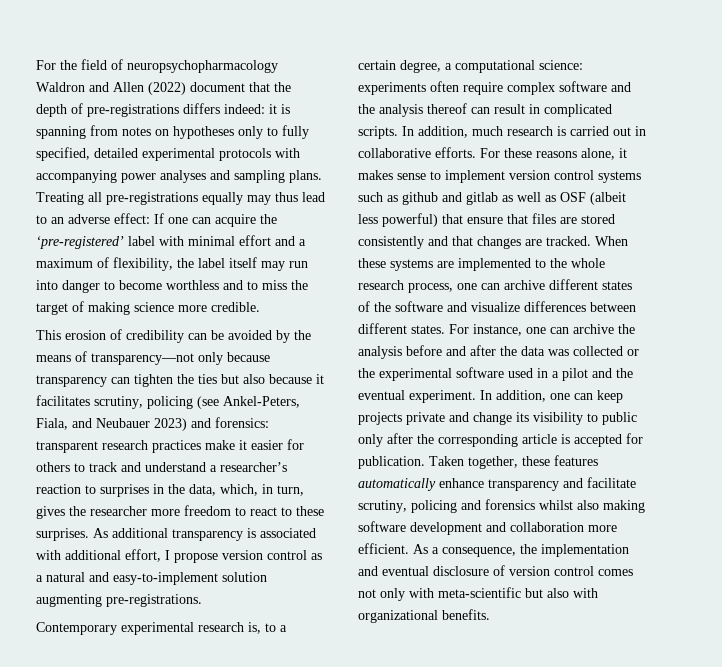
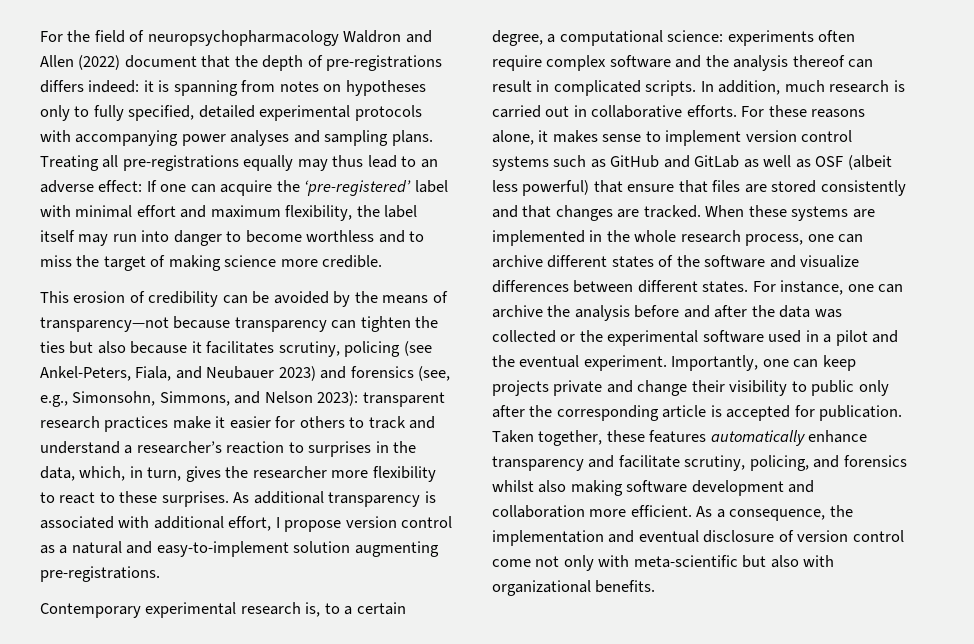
- Treating all pre-registrations equally may thus lead to an adverse effect: If one can acquire the ‘pre-registered’ label with minimal effort and a maximum of flexibility, the label itself may run into danger to become worthless and to miss the target of making science more credible.
+ Treating all pre-registrations equally may thus lead to an adverse effect: If one can acquire the ‘pre-registered’ label with minimal effort and maximum flexibility, the label itself may run into danger to become worthless and to miss the target of making science more credible.
- This erosion of credibility can be avoided by the means of transparency—not only because transparency can tighten the ties but also because it facilitates scrutiny, policing (see Ankel-Peters, Fiala, and Neubauer 2023) and forensics:
+ This erosion of credibility can be avoided by the means of transparency—not because transparency can tighten the ties but also because it facilitates scrutiny, policing (see Ankel-Peters, Fiala, and Neubauer 2023) and forensics (see, e.g., Simonsohn, Simmons, and Nelson 2023):
- transparent research practices make it easier for others to track and understand a researcher’s reaction to surprises in the data, which, in turn, gives the researcher more freedom to react to these surprises.
+ transparent research practices make it easier for others to track and understand a researcher’s reaction to surprises in the data, which, in turn, gives the researcher more flexibility to react to these surprises.
- For these reasons alone, it makes sense to implement version control systems such as github and gitlab as well as OSF (albeit less powerful) that ensure that files are stored consistently and that changes are tracked.
+ For these reasons alone, it makes sense to implement version control systems such as GitHub and GitLab as well as OSF (albeit less powerful) that ensure that files are stored consistently and that changes are tracked.
- When these systems are implemented to the whole research process, one can archive different states of the software and visualize differences between different states.
+ When these systems are implemented in the whole research process, one can archive different states of the software and visualize differences between different states.
- In addition, one can keep projects private and change its visibility to public only after the corresponding article is accepted for publication.
+ Importantly, one can keep projects private and change their visibility to public only after the corresponding article is accepted for publication.
- Taken together, these features automatically enhance transparency and facilitate scrutiny, policing and forensics whilst also making software development and collaboration more efficient.
+ Taken together, these features automatically enhance transparency and facilitate scrutiny, policing, and forensics whilst also making software development and collaboration more efficient.
- As a consequence, the implementation and eventual disclosure of version control comes not only with meta-scientific but also with organizational benefits.
+ As a consequence, the implementation and eventual disclosure of version control come not only with meta-scientific but also with organizational benefits.

